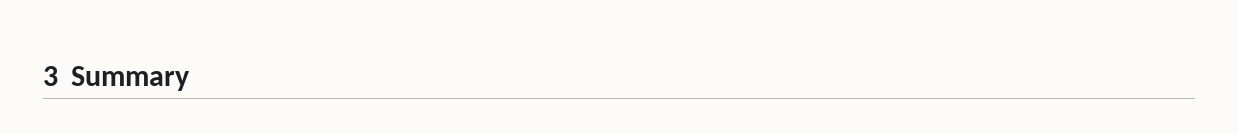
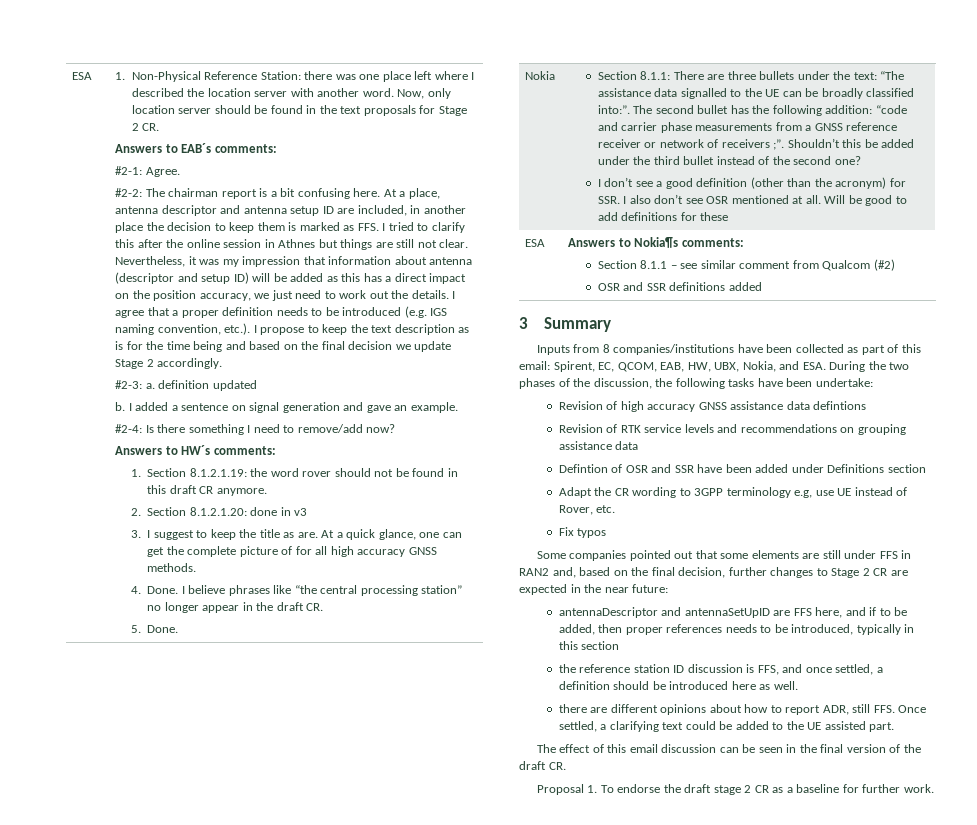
+ ESA | 1. Non-Physical Reference Station: there was one place left where I described the location server with another word. Now, only location server should be found in the text proposals for Stage 2 CR.
+ Answers to EAB´s comments:
+ #2-1: Agree.
+ #2-2: The chairman report is a bit confusing here. At a place, antenna descriptor and antenna setup ID are included, in another place the decision to keep them is marked as FFS. I tried to clarify this after the online session in Athnes but things are still not clear. Nevertheless, it was my impression that information about antenna (descriptor and setup ID) will be added as this has a direct impact on the position accuracy, we just need to work out the details. I agree that a proper definition needs to be introduced (e.g. IGS naming convention, etc.). I propose to keep the text description as is for the time being and based on the final decision we update Stage 2 accordingly.
+ #2-3: a. definition updated
+ b. I added a sentence on signal generation and gave an example.
+ #2-4: Is there something I need to remove/add now?
+ Answers to HW´s comments:
+ 1. Section 8.1.2.1.19: the word rover should not be found in this draft CR anymore.
+ 2. Section 8.1.2.1.20: done in v3
+ 3. I suggest to keep the title as are. At a quick glance, one can get the complete picture of for all high accuracy GNSS methods.
+ 4. Done. I believe phrases like “the central processing station” no longer appear in the draft CR.
+ 5. Done.
+ Nokia | Section 8.1.1: There are three bullets under the text: “The assistance data signalled to the UE can be broadly classified into:”. The second bullet has the following addition: “code and carrier phase measurements from a GNSS reference receiver or network of receivers ;”. Shouldn’t this be added under the third bullet instead of the second one?
+ I don’t see a good definition (other than the acronym) for SSR. I also don’t see OSR mentioned at all. Will be good to add definitions for these
+ ESA | Answers to Nokia¶s comments:
+ Section 8.1.1 – see similar comment from Qualcom (#2)
+ OSR and SSR definitions added
  3 Summary
+ Inputs from 8 companies/institutions have been collected as part of this email: Spirent, EC, QCOM, EAB, HW, UBX, Nokia, and ESA. During the two phases of the discussion, the following tasks have been undertake:
+ Revision of high accuracy GNSS assistance data defintions
+ Revision of RTK service levels and recommendations on grouping assistance data
+ Defintion of OSR and SSR have been added under Definitions section
+ Adapt the CR wording to 3GPP terminology e.g, use UE instead of Rover, etc.
+ Fix typos
+ Some companies pointed out that some elements are still under FFS in RAN2 and, based on the final decision, further changes to Stage 2 CR are expected in the near future:
+ antennaDescriptor and antennaSetUpID are FFS here, and if to be added, then proper references needs to be introduced, typically in this section
+ the reference station ID discussion is FFS, and once settled, a definition should be introduced here as well.
+ there are different opinions about how to report ADR, still FFS. Once settled, a clarifying text could be added to the UE assisted part.
+ The effect of this email discussion can be seen in the final version of the draft CR.
+ Proposal 1. To endorse the draft stage 2 CR as a baseline for further work.

